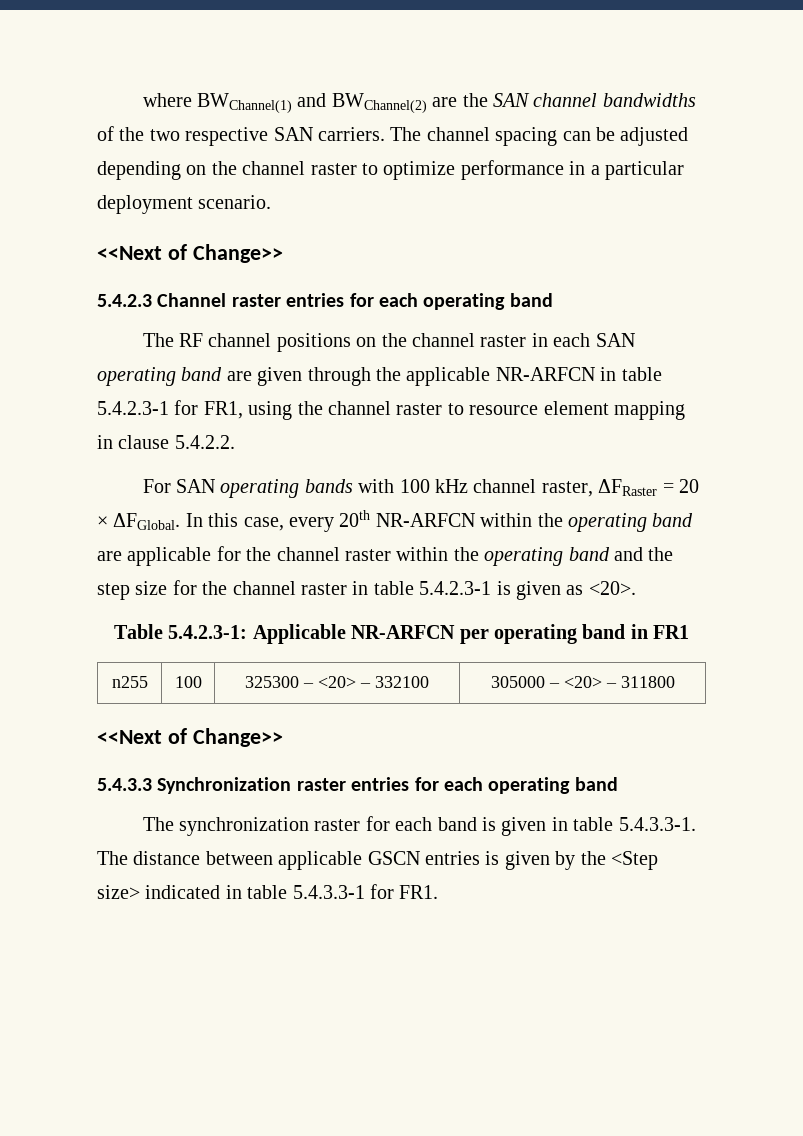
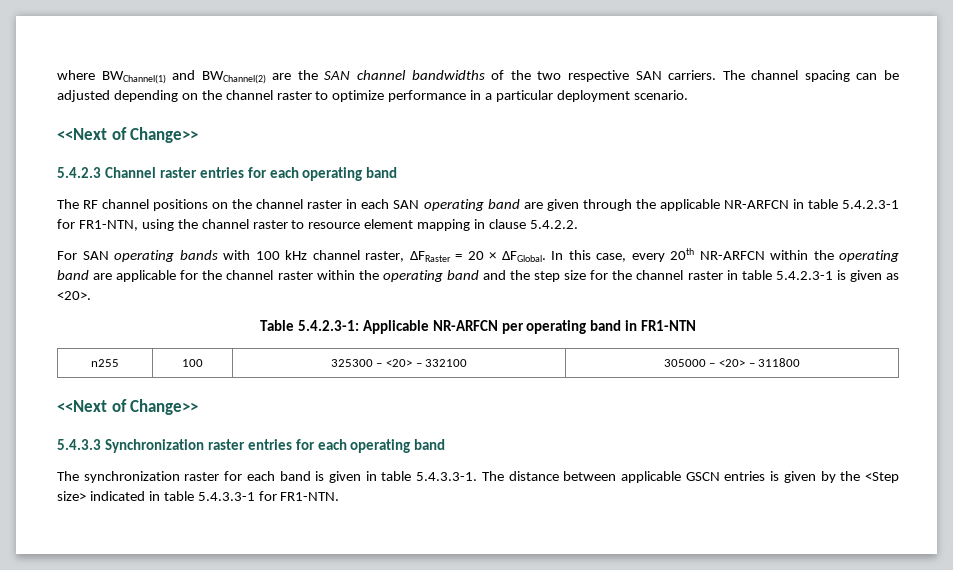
- The RF channel positions on the channel raster in each SAN operating band are given through the applicable NR-ARFCN in table 5.4.2.3-1 for FR1, using the channel raster to resource element mapping in clause 5.4.2.2.
+ The RF channel positions on the channel raster in each SAN operating band are given through the applicable NR-ARFCN in table 5.4.2.3-1 for FR1-NTN, using the channel raster to resource element mapping in clause 5.4.2.2.
- Table 5.4.2.3-1: Applicable NR-ARFCN per operating band in FR1
+ Table 5.4.2.3-1: Applicable NR-ARFCN per operating band in FR1-NTN
- The synchronization raster for each band is given in table 5.4.3.3-1. The distance between applicable GSCN entries is given by the <Step size> indicated in table 5.4.3.3-1 for FR1.
+ The synchronization raster for each band is given in table 5.4.3.3-1. The distance between applicable GSCN entries is given by the <Step size> indicated in table 5.4.3.3-1 for FR1-NTN.

